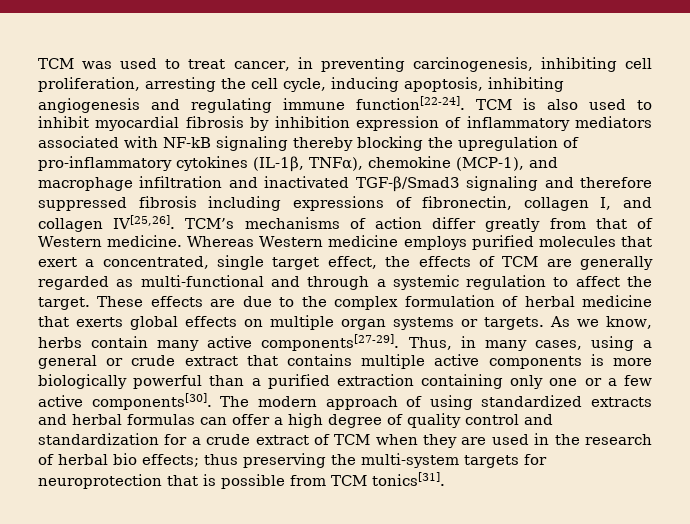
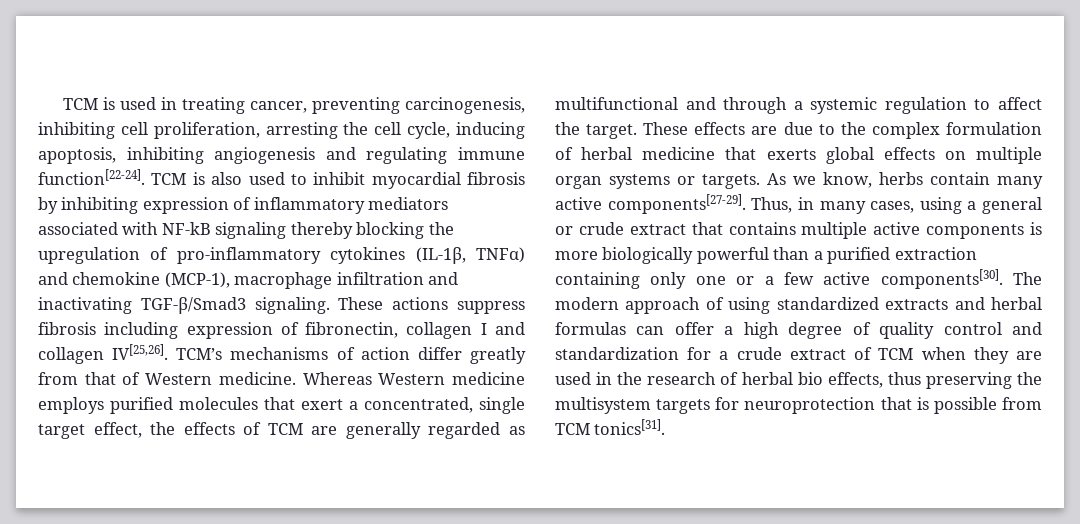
- TCM was used to treat cancer, in preventing carcinogenesis, inhibiting cell proliferation, arresting the cell cycle, inducing apoptosis, inhibiting angiogenesis and regulating immune function[22-24].
+ TCM is used in treating cancer, preventing carcinogenesis, inhibiting cell proliferation, arresting the cell cycle, inducing apoptosis, inhibiting angiogenesis and regulating immune function[22-24].
- TCM is also used to inhibit myocardial fibrosis by inhibition expression of inflammatory mediators associated with NF-kB signaling thereby blocking the upregulation of pro-inflammatory cytokines (IL-1β, TNFα), chemokine (MCP-1), and macrophage infiltration and inactivated TGF-β/Smad3 signaling and therefore suppressed fibrosis including expressions of fibronectin, collagen I, and collagen IV[25,26].
+ TCM is also used to inhibit myocardial fibrosis by inhibiting expression of inflammatory mediators associated with NF-kB signaling thereby blocking the upregulation of pro-inflammatory cytokines (IL-1β, TNFα) and chemokine (MCP-1), macrophage infiltration and inactivating TGF-β/Smad3 signaling. These actions suppress fibrosis including expression of fibronectin, collagen I and collagen IV[25,26].
- Whereas Western medicine employs purified molecules that exert a concentrated, single target effect, the effects of TCM are generally regarded as multi-functional and through a systemic regulation to affect the target.
+ Whereas Western medicine employs purified molecules that exert a concentrated, single target effect, the effects of TCM are generally regarded as multifunctional and through a systemic regulation to affect the target.
- The modern approach of using standardized extracts and herbal formulas can offer a high degree of quality control and standardization for a crude extract of TCM when they are used in the research of herbal bio effects; thus preserving the multi-system targets for neuroprotection that is possible from TCM tonics[31].
+ The modern approach of using standardized extracts and herbal formulas can offer a high degree of quality control and standardization for a crude extract of TCM when they are used in the research of herbal bio effects, thus preserving the multisystem targets for neuroprotection that is possible from TCM tonics[31].

